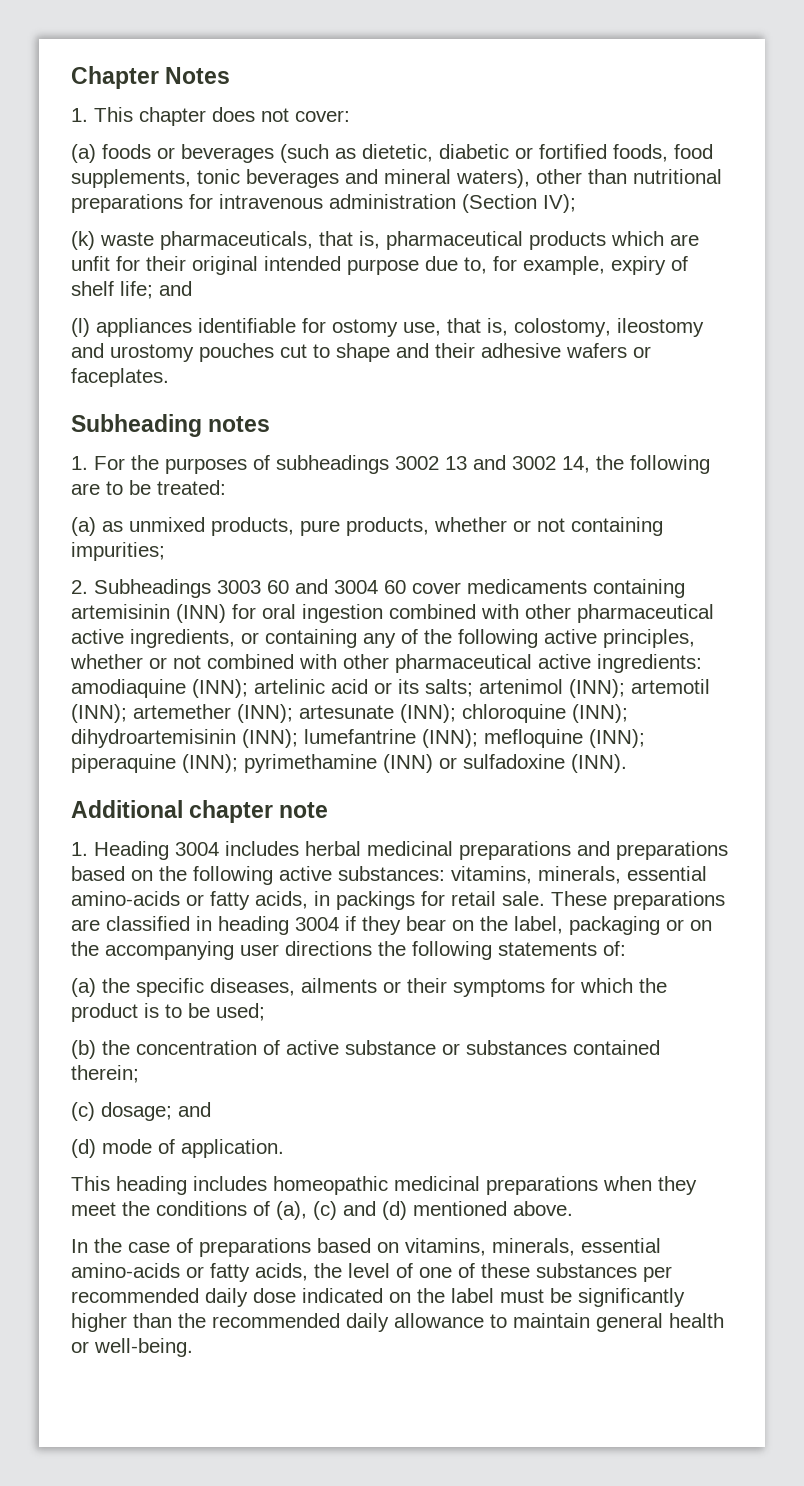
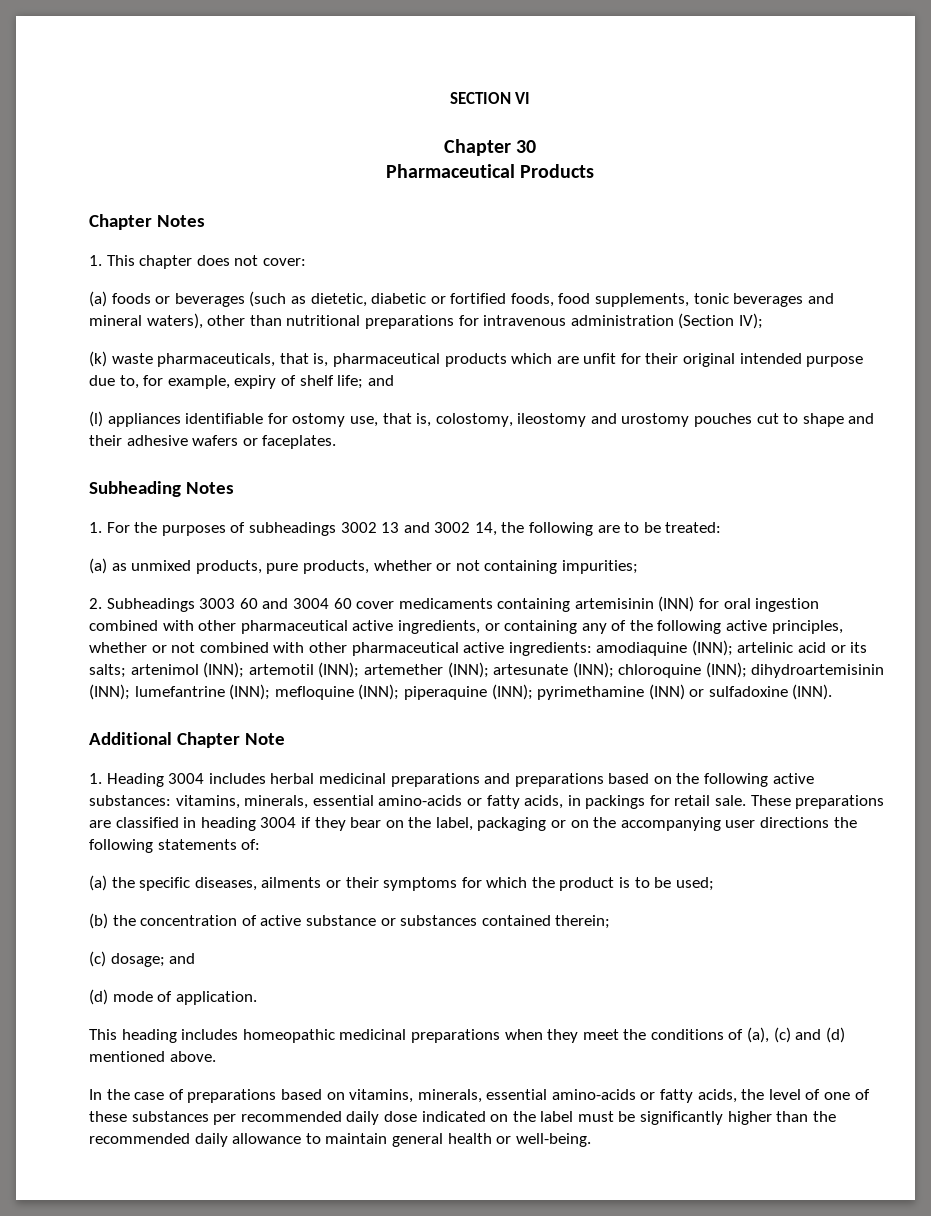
+ SECTION VI
+ Chapter 30
+ Pharmaceutical Products
- Subheading notes
+ Subheading Notes
- Additional chapter note
+ Additional Chapter Note

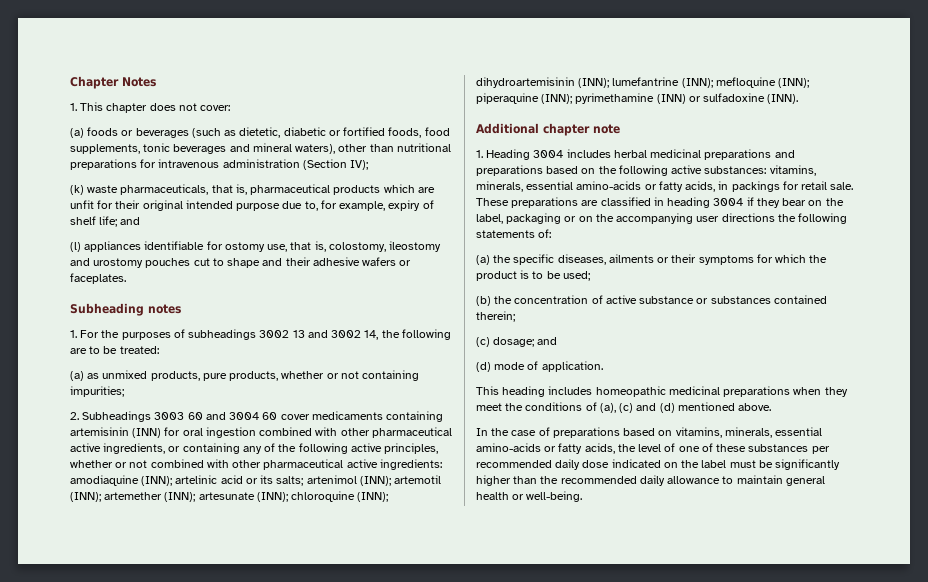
- SECTION VI
- Chapter 30
- Pharmaceutical Products
- Subheading Notes
+ Subheading notes
- Additional Chapter Note
+ Additional chapter note

